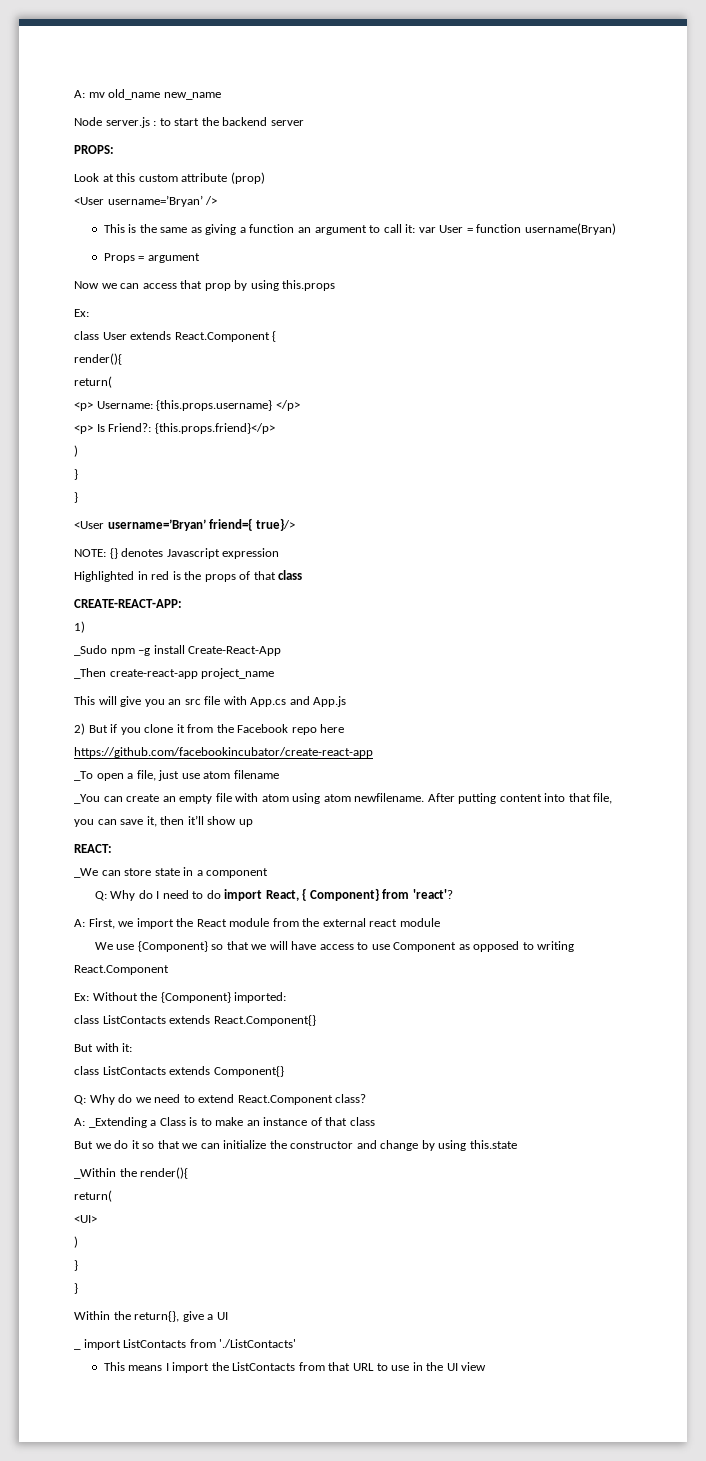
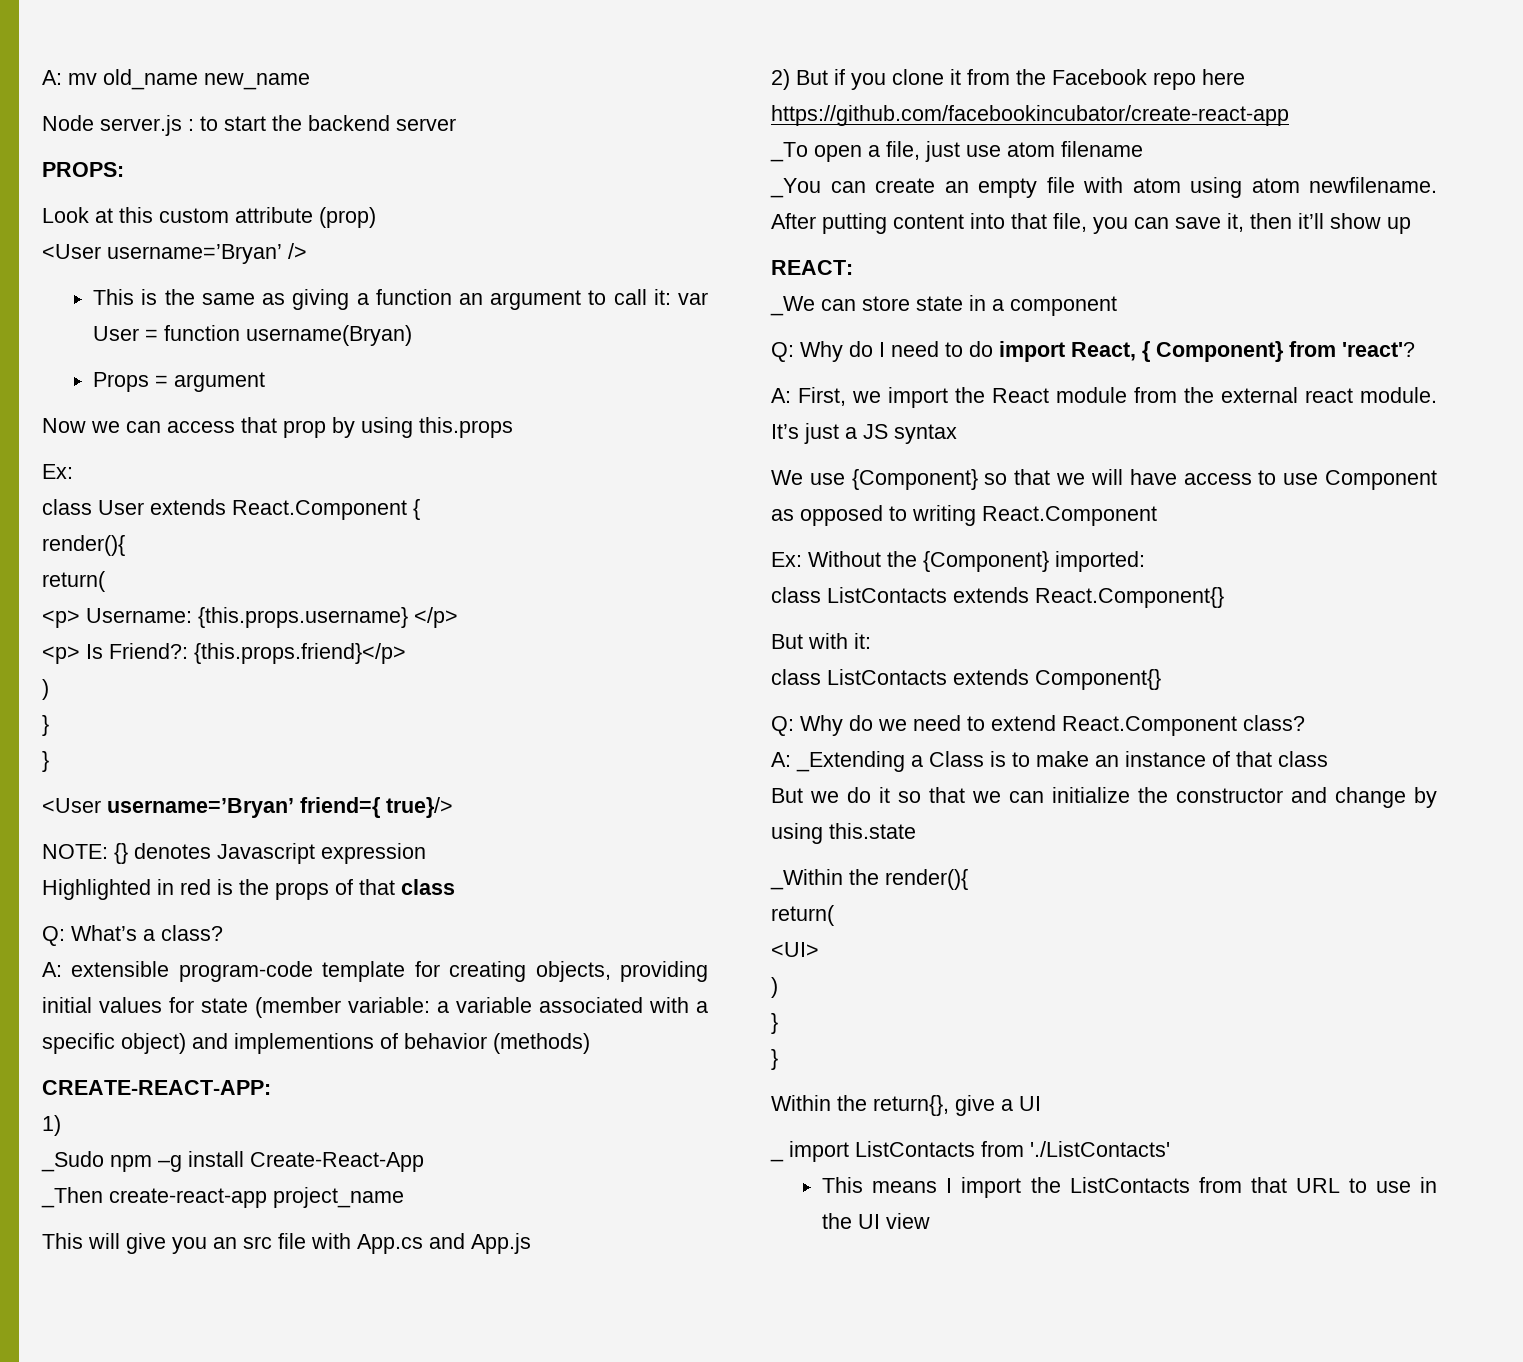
+ Q: What’s a class?
+ A: extensible program-code template for creating objects, providing initial values for state (member variable: a variable associated with a specific object) and implementions of behavior (methods)
- A: First, we import the React module from the external react module
+ A: First, we import the React module from the external react module. It’s just a JS syntax

